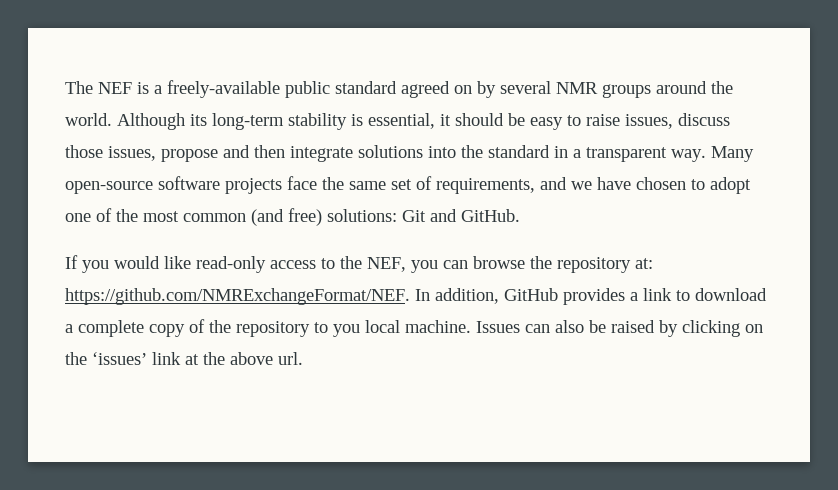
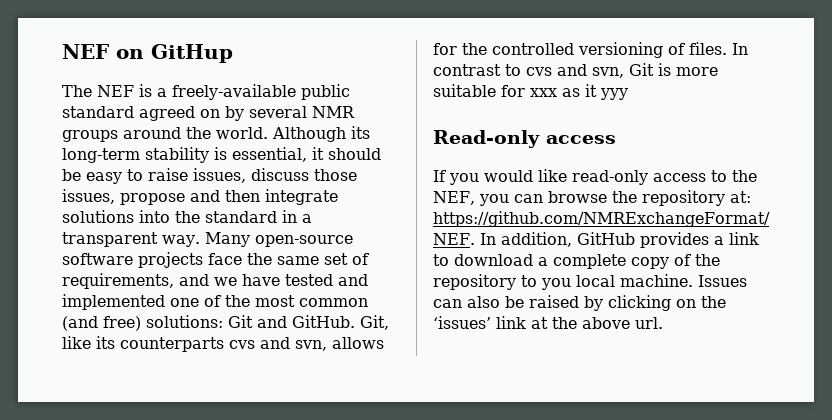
+ NEF on GitHup
- Many open-source software projects face the same set of requirements, and we have chosen to adopt one of the most common (and free) solutions: Git and GitHub.
+ Many open-source software projects face the same set of requirements, and we have tested and implemented one of the most common (and free) solutions: Git and GitHub. Git, like its counterparts cvs and svn, allows for the controlled versioning of files. In contrast to cvs and svn, Git is more suitable for xxx as it yyy
+ Read-only access

